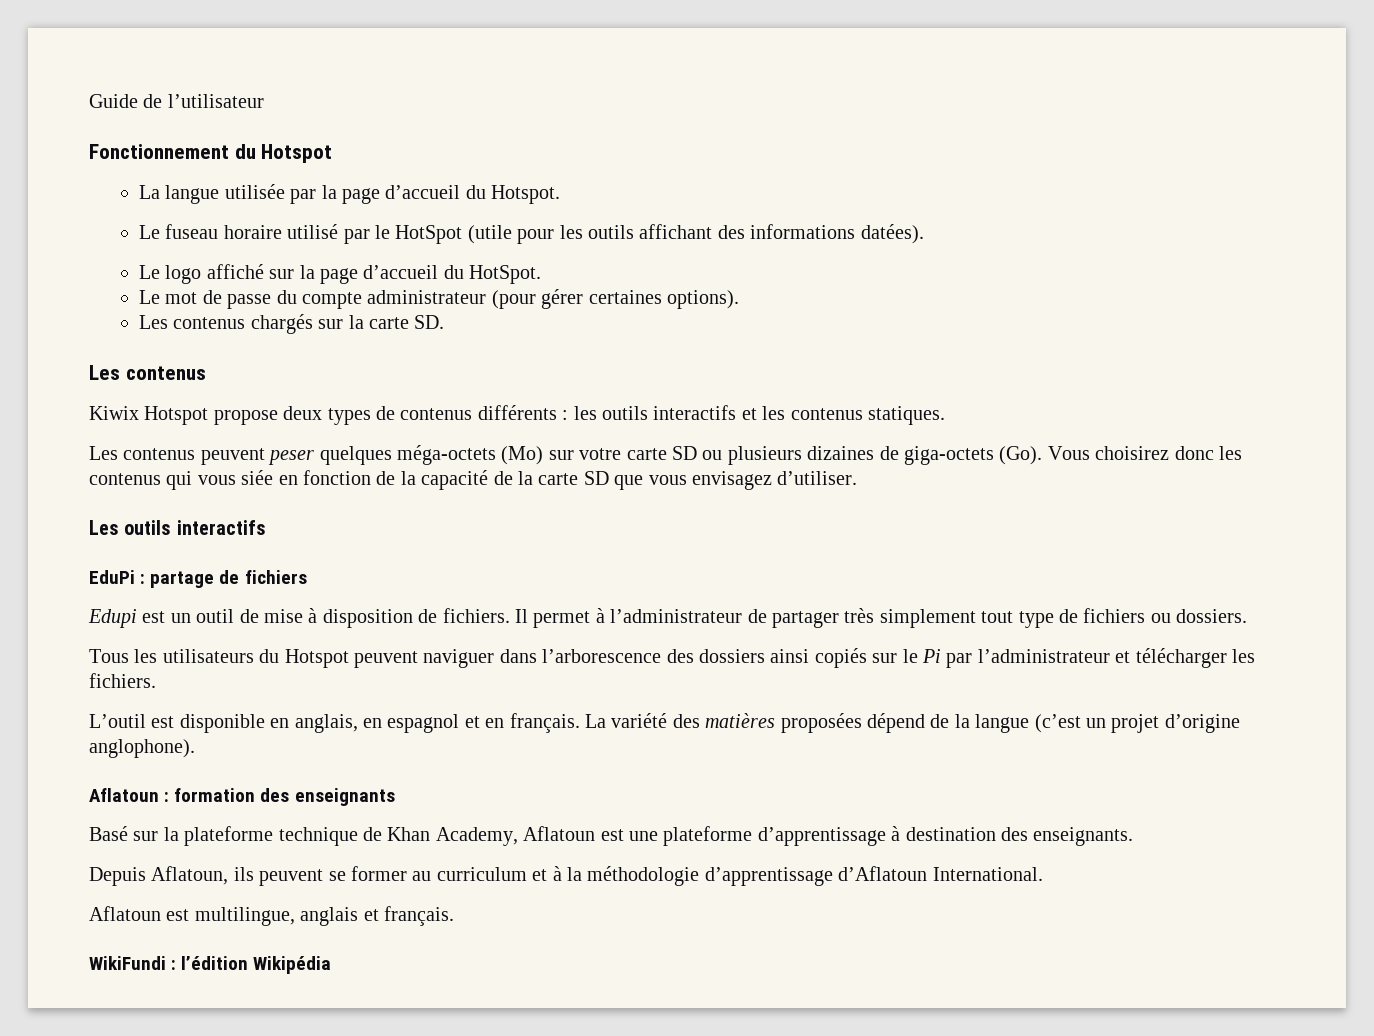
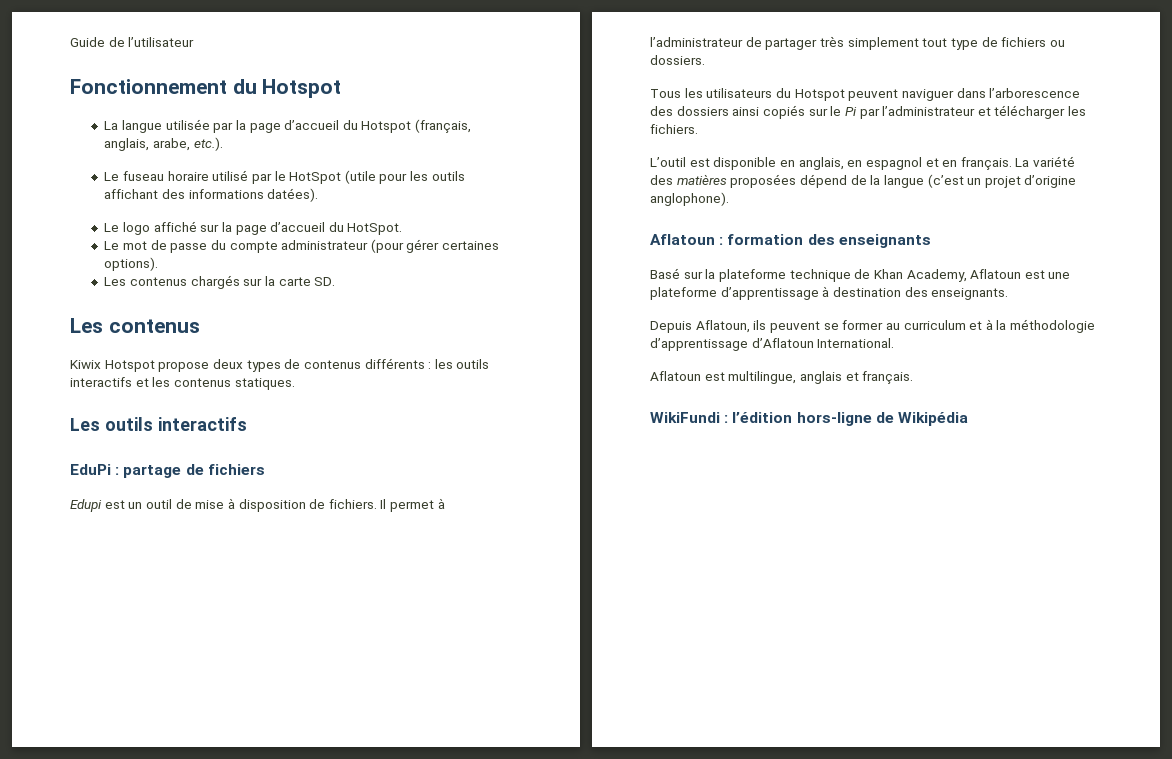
- La langue utilisée par la page d’accueil du Hotspot.
+ La langue utilisée par la page d’accueil du Hotspot (français, anglais, arabe, etc.).
- Les contenus peuvent peser quelques méga-octets (Mo) sur votre carte SD ou plusieurs dizaines de giga-octets (Go). Vous choisirez donc les contenus qui vous siée en fonction de la capacité de la carte SD que vous envisagez d’utiliser.
- WikiFundi : l’édition Wikipédia
+ WikiFundi : l’édition hors-ligne de Wikipédia

